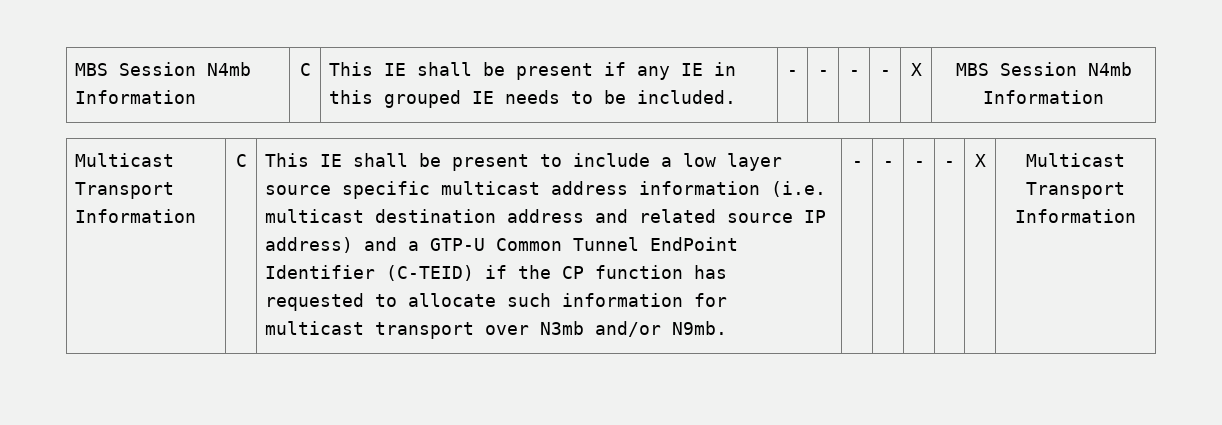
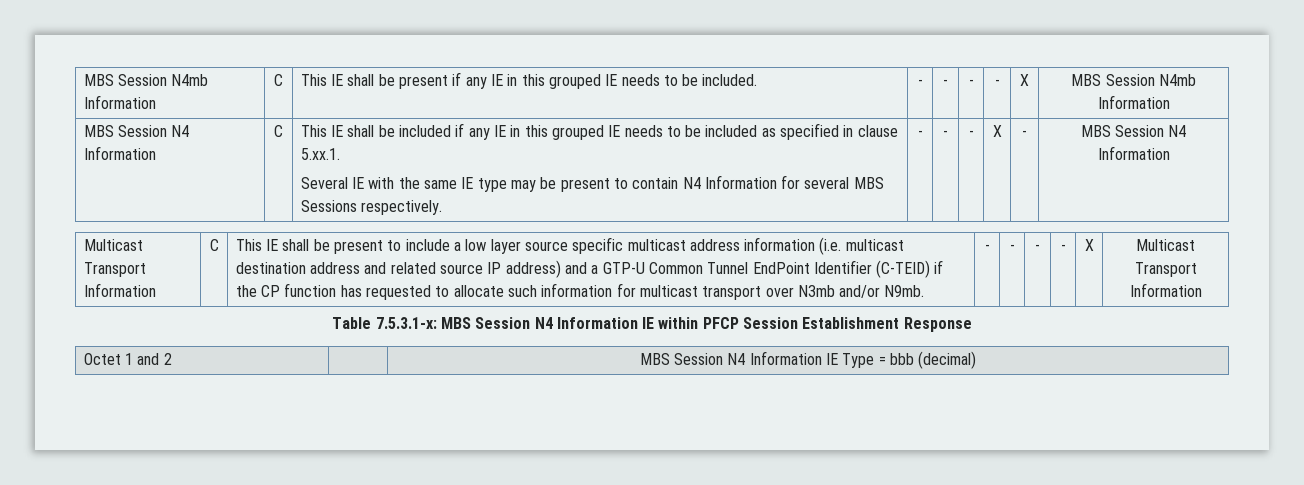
+ MBS Session N4 Information | C | This IE shall be included if any IE in this grouped IE needs to be included as specified in clause 5.xx.1.
+ Several IE with the same IE type may be present to contain N4 Information for several MBS Sessions respectively. | - | - | - | X | - | MBS Session N4 Information
+ Table 7.5.3.1-x: MBS Session N4 Information IE within PFCP Session Establishment Response
+ Octet 1 and 2 | | MBS Session N4 Information IE Type = bbb (decimal)

